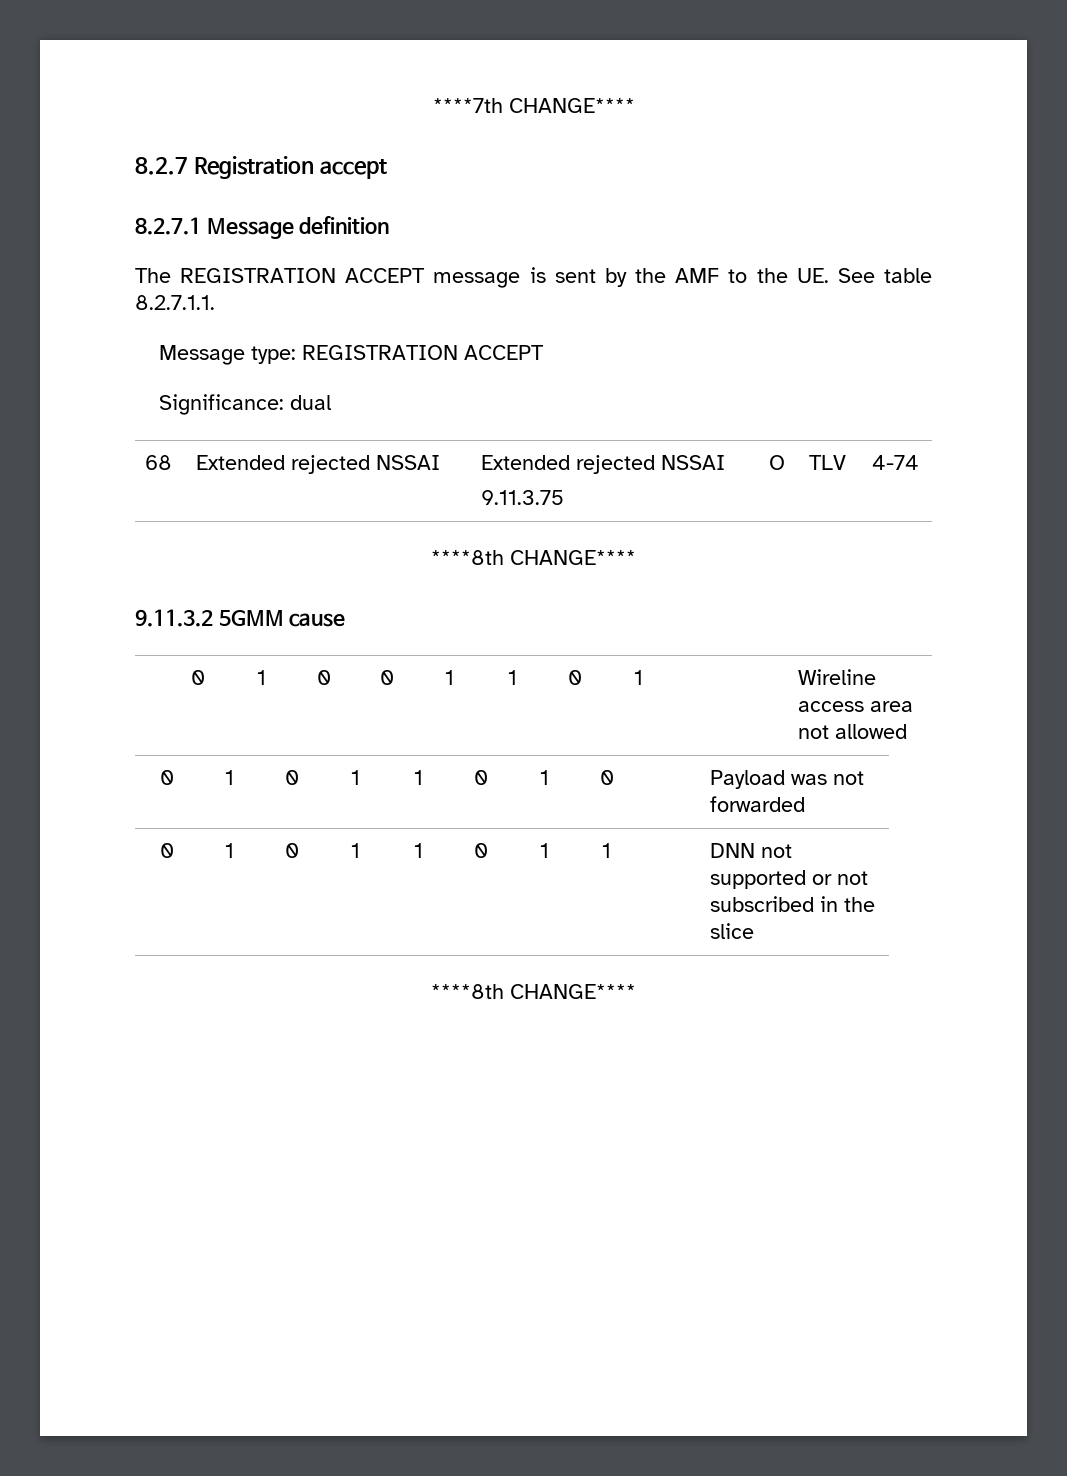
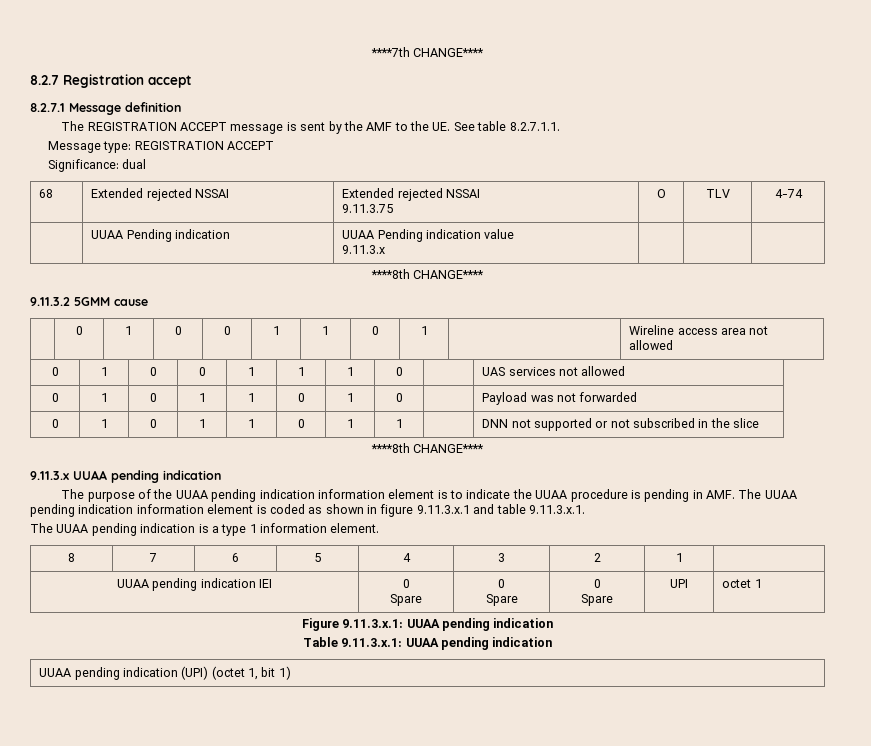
+ | UUAA Pending indication | UUAA Pending indication value
+ 9.11.3.x | | |
+ 0 | 1 | 0 | 0 | 1 | 1 | 1 | 0 | | UAS services not allowed
+ 9.11.3.x UUAA pending indication
+ The purpose of the UUAA pending indication information element is to indicate the UUAA procedure is pending in AMF. The UUAA pending indication information element is coded as shown in figure 9.11.3.x.1 and table 9.11.3.x.1.
+ The UUAA pending indication is a type 1 information element.
+ 8 | 7 | 6 | 5 | 4 | 3 | 2 | 1 |
+ UUAA pending indication IEI | 0
+ Spare | 0
+ Spare | 0
+ Spare | UPI | octet 1
+ Figure 9.11.3.x.1: UUAA pending indication
+ Table 9.11.3.x.1: UUAA pending indication
+ UUAA pending indication (UPI) (octet 1, bit 1)

